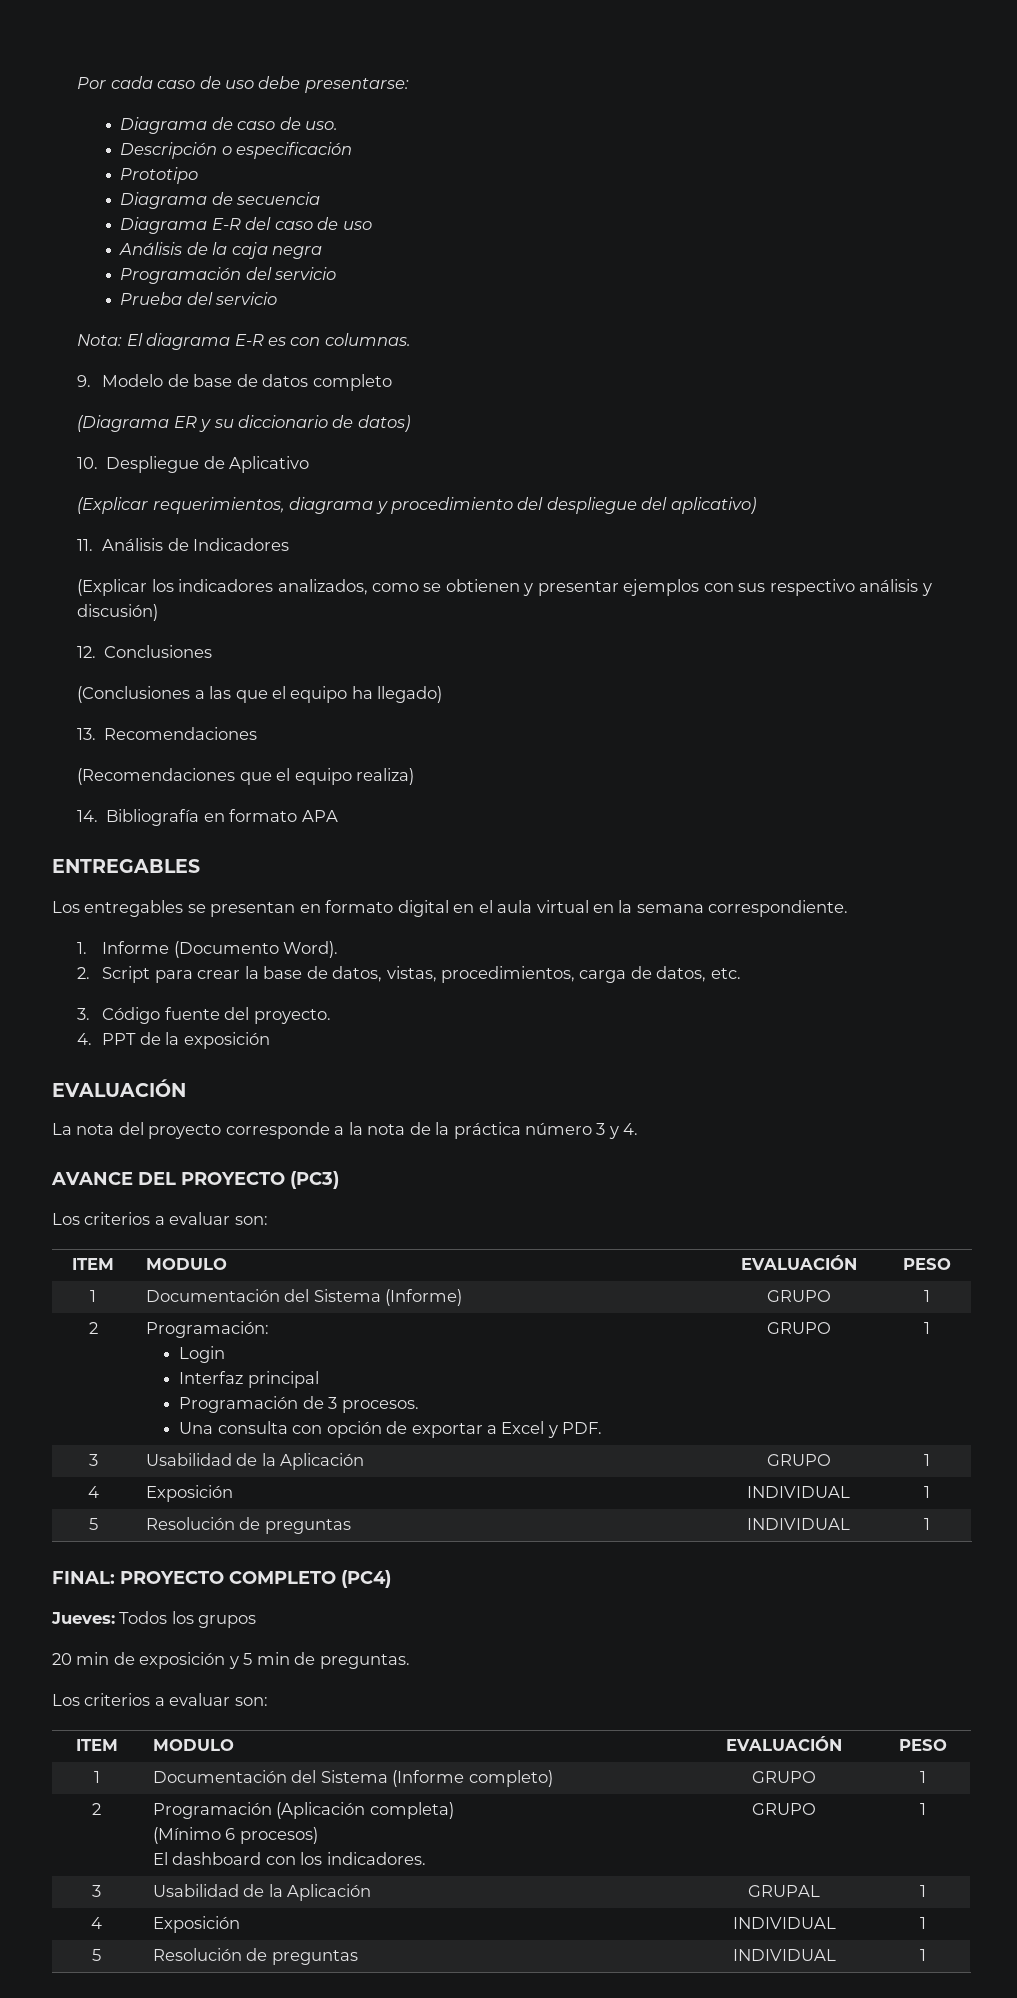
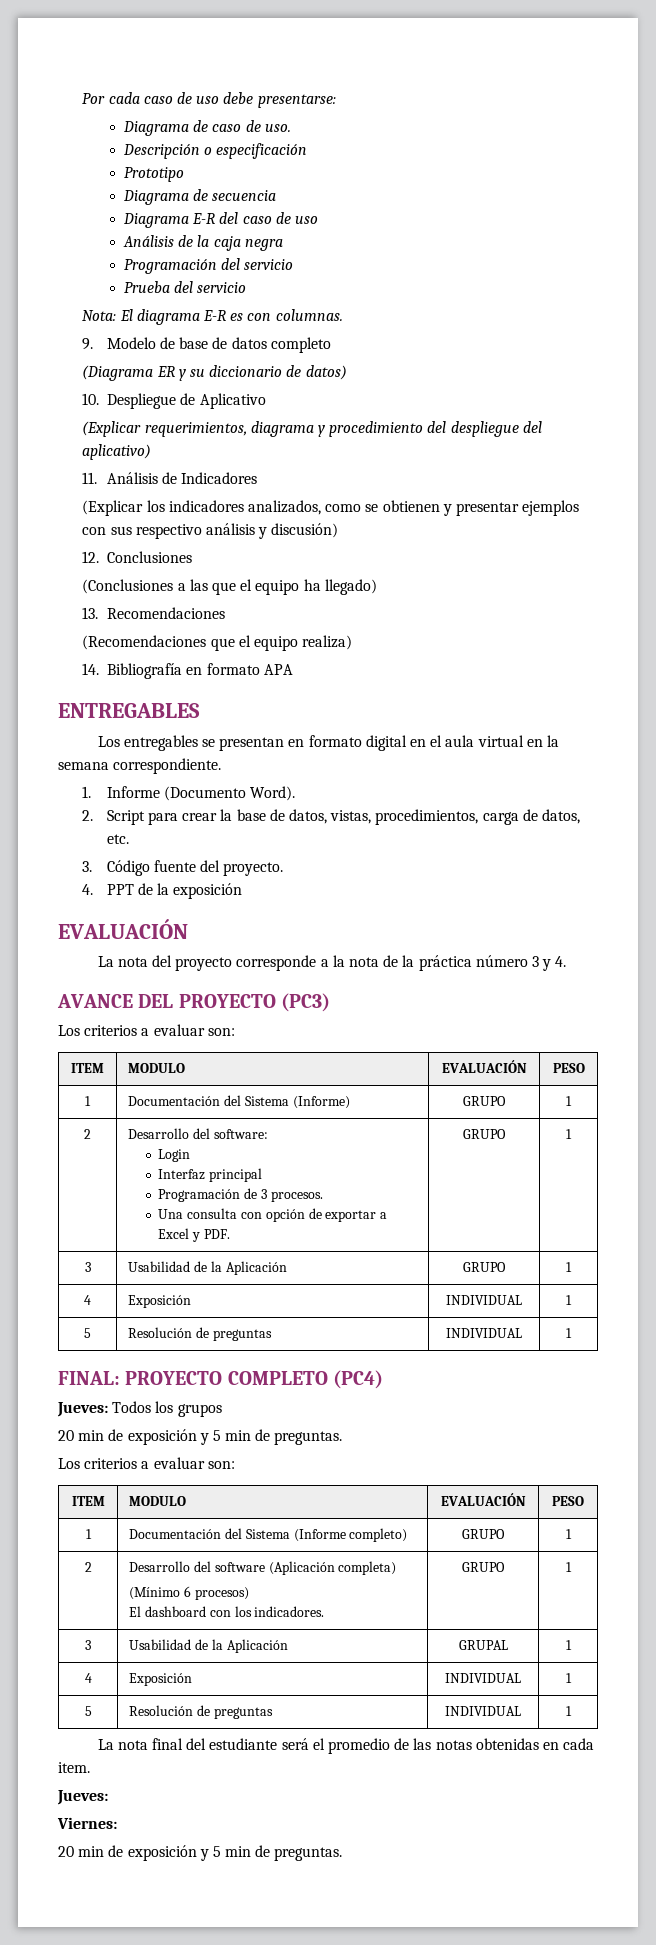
- 2 | Programación:
+ 2 | Desarrollo del software:
- 2 | Programación (Aplicación completa)
+ 2 | Desarrollo del software (Aplicación completa)
+ La nota final del estudiante será el promedio de las notas obtenidas en cada item.
+ Jueves:
+ Viernes:
+ 20 min de exposición y 5 min de preguntas.

